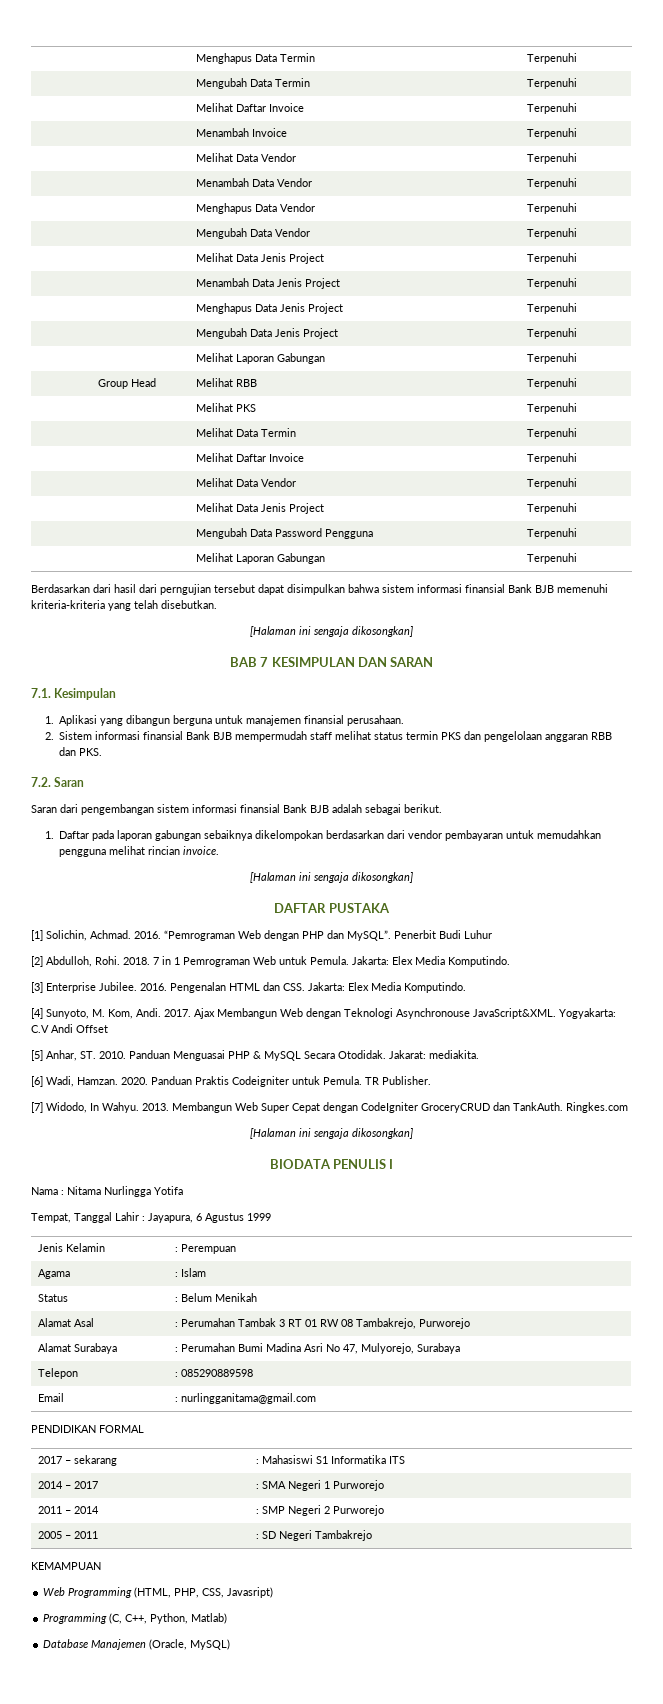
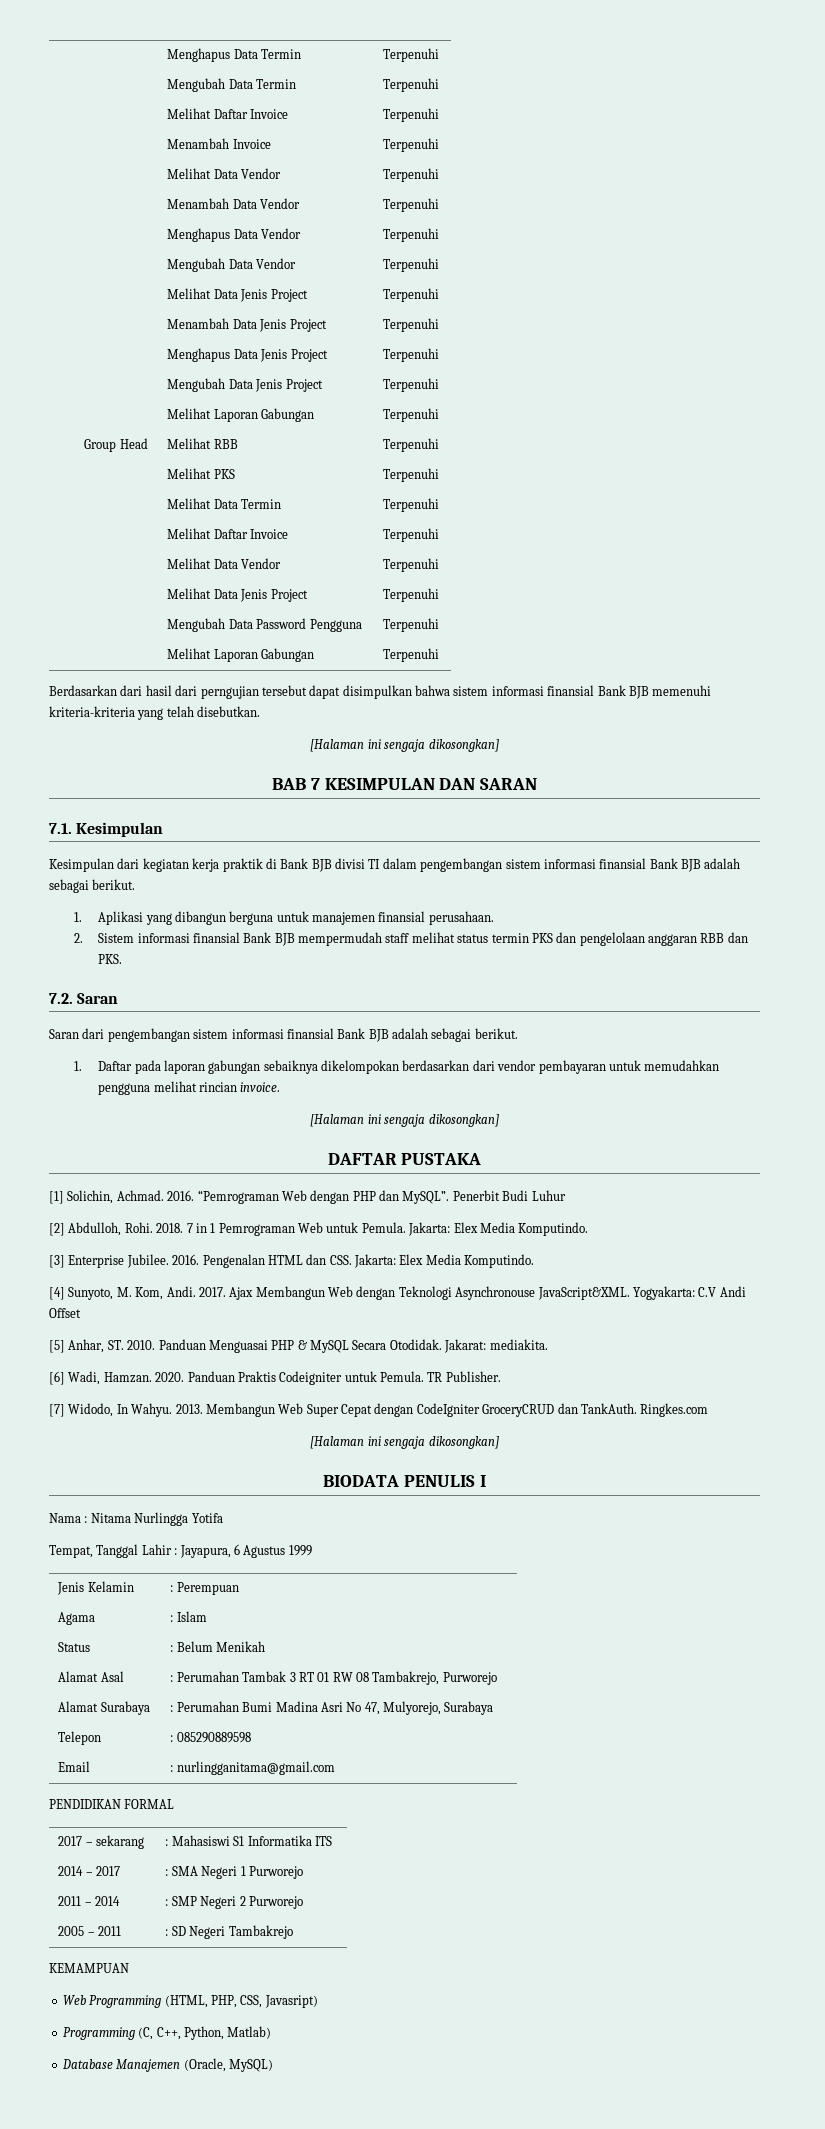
+ Kesimpulan dari kegiatan kerja praktik di Bank BJB divisi TI dalam pengembangan sistem informasi finansial Bank BJB adalah sebagai berikut.

